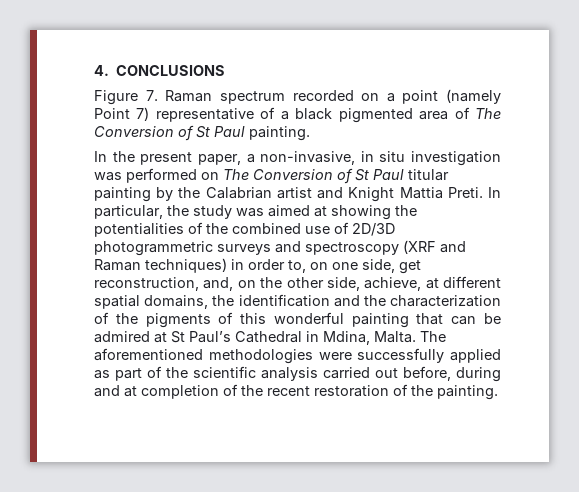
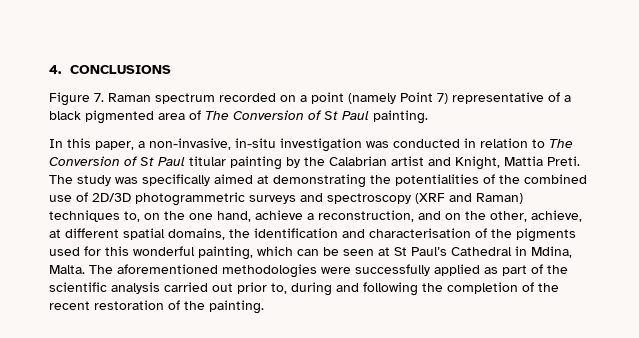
- In the present paper, a non-invasive, in situ investigation was performed on The Conversion of St Paul titular painting by the Calabrian artist and Knight Mattia Preti.
+ In this paper, a non-invasive, in-situ investigation was conducted in relation to The Conversion of St Paul titular painting by the Calabrian artist and Knight, Mattia Preti.
- In particular, the study was aimed at showing the potentialities of the combined use of 2D/3D photogrammetric surveys and spectroscopy (XRF and Raman techniques) in order to, on one side, get reconstruction, and, on the other side, achieve, at different spatial domains, the identification and the characterization of the pigments of this wonderful painting that can be admired at St Paul’s Cathedral in Mdina, Malta.
+ The study was specifically aimed at demonstrating the potentialities of the combined use of 2D/3D photogrammetric surveys and spectroscopy (XRF and Raman) techniques to, on the one hand, achieve a reconstruction, and on the other, achieve, at different spatial domains, the identification and characterisation of the pigments used for this wonderful painting, which can be seen at St Paul’s Cathedral in Mdina, Malta.
- The aforementioned methodologies were successfully applied as part of the scientific analysis carried out before, during and at completion of the recent restoration of the painting.
+ The aforementioned methodologies were successfully applied as part of the scientific analysis carried out prior to, during and following the completion of the recent restoration of the painting.

